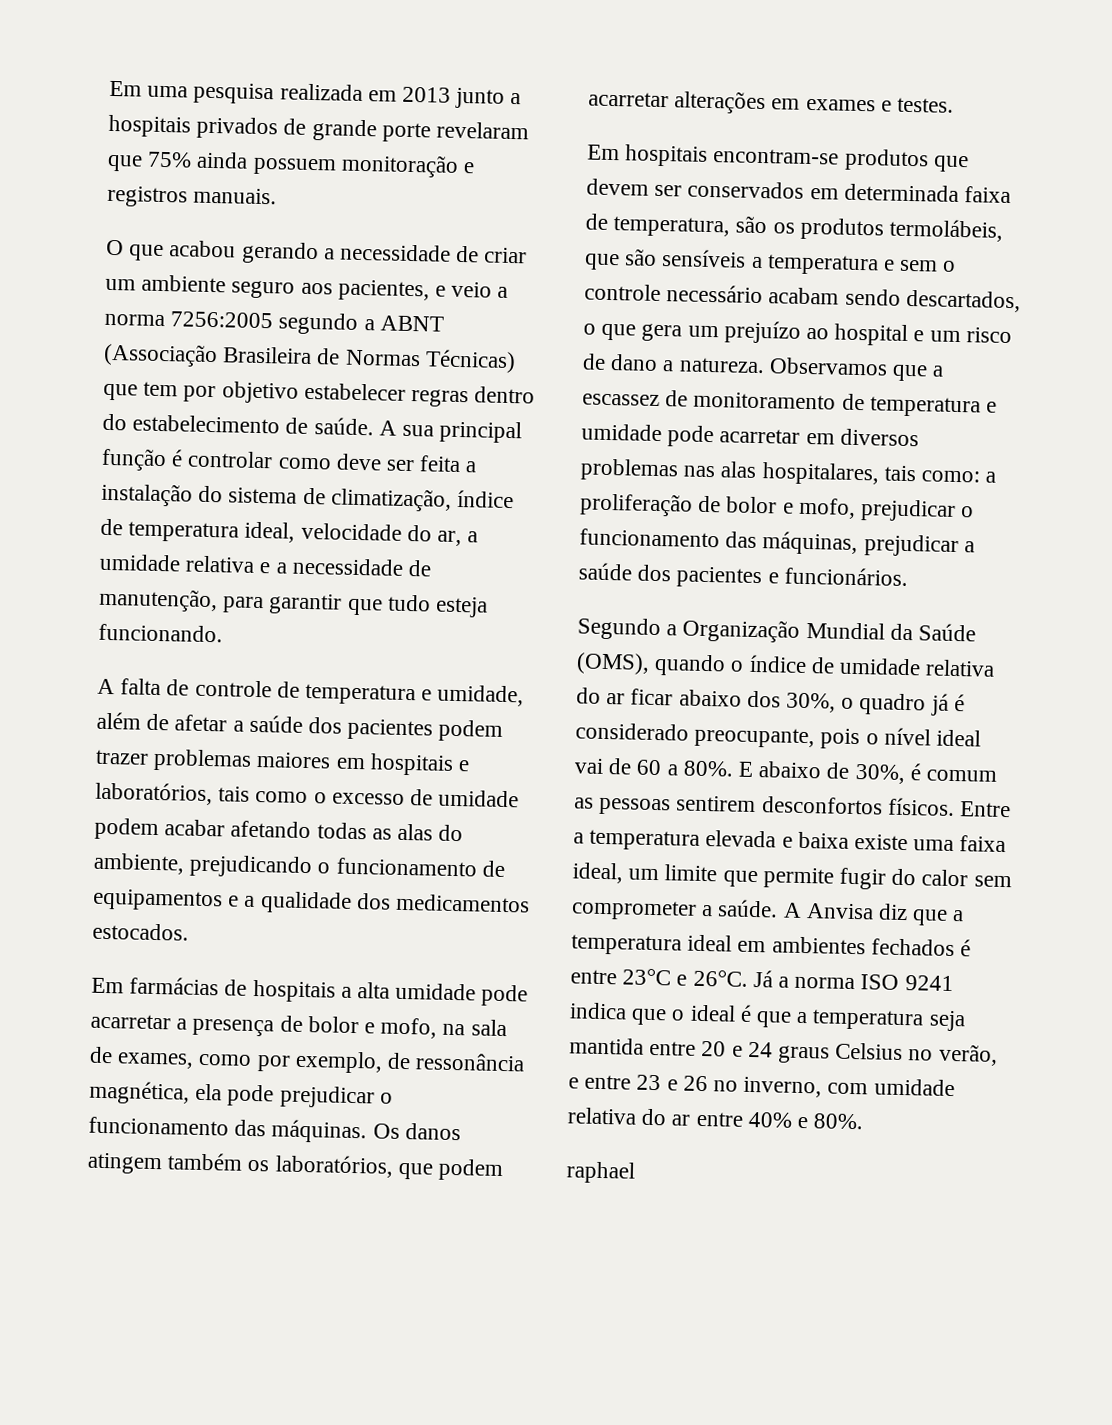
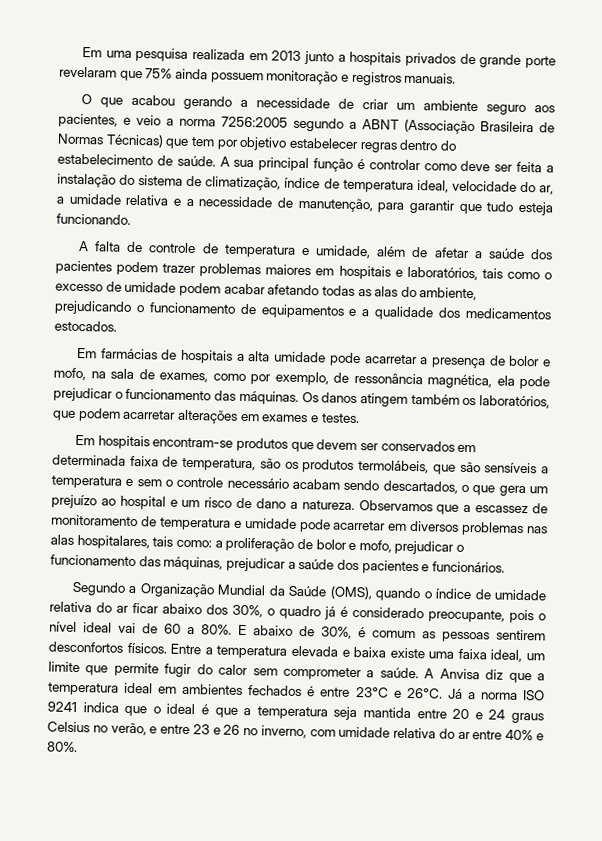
- raphael

